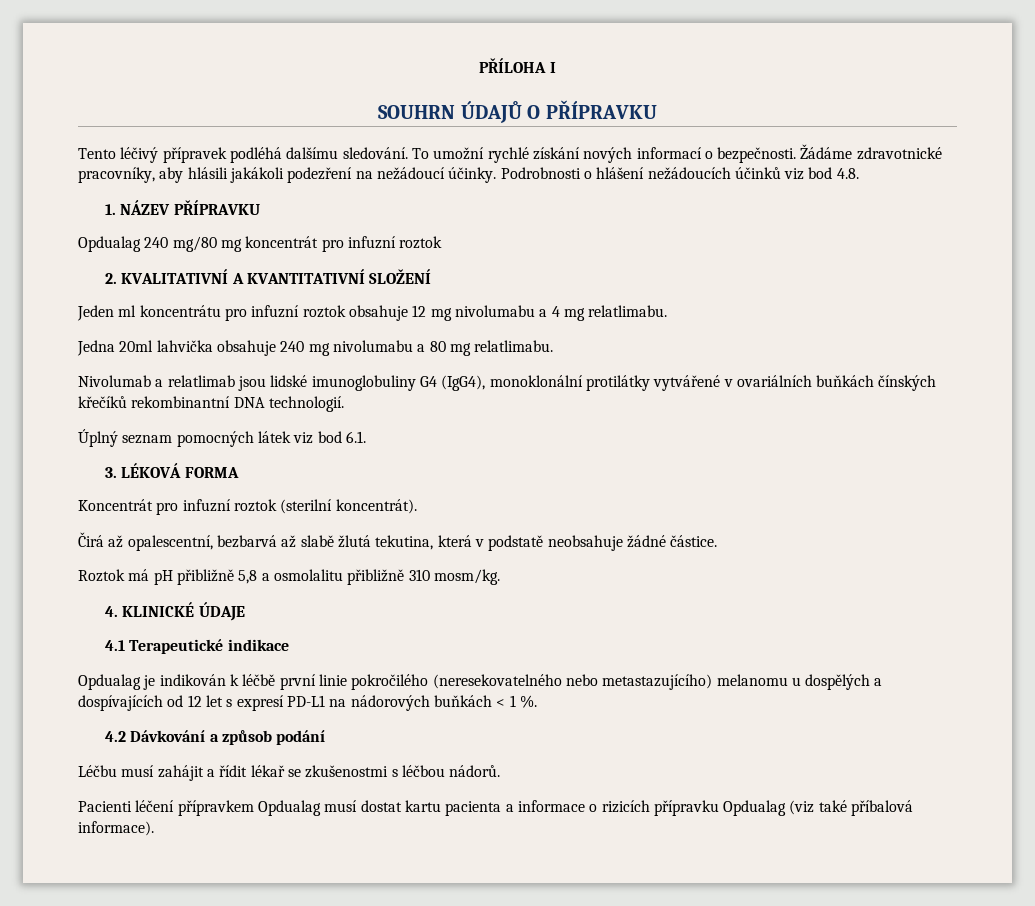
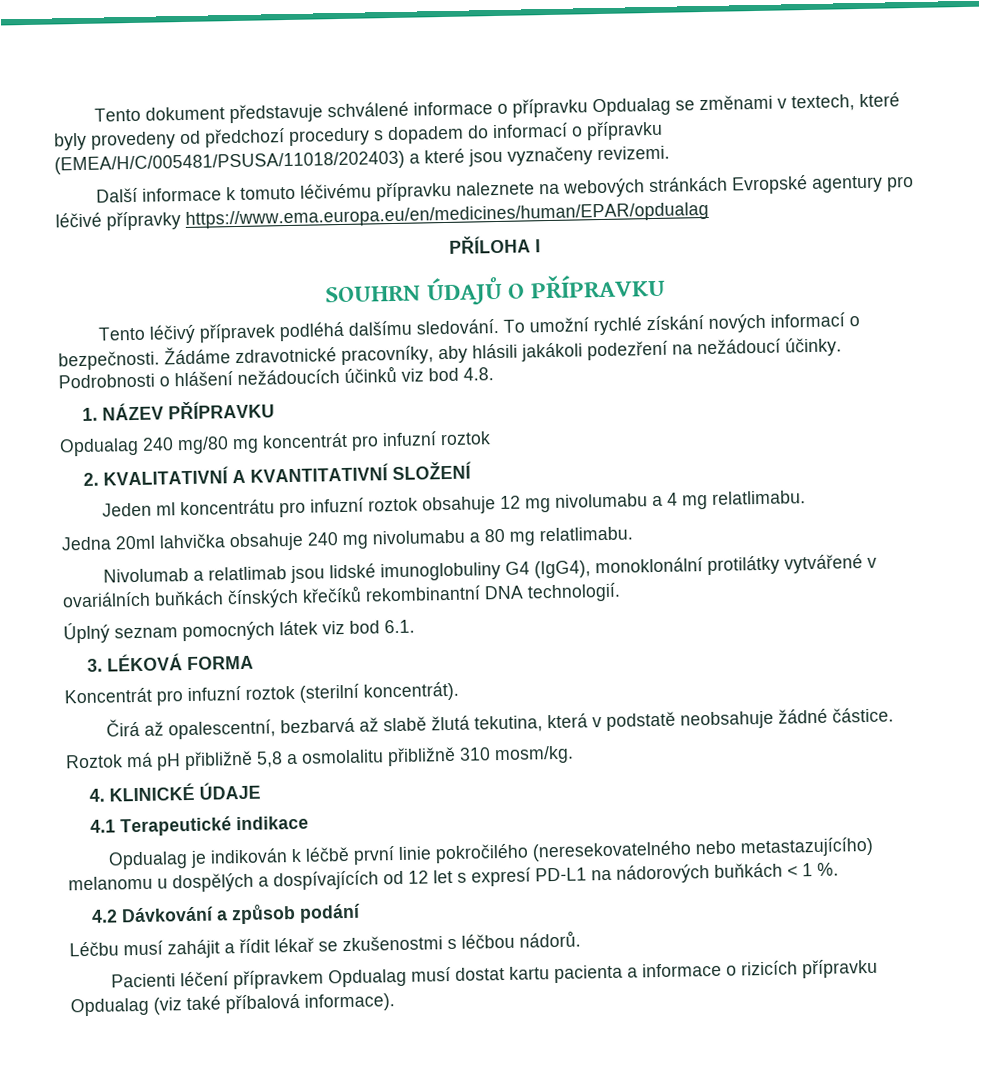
+ Tento dokument představuje schválené informace o přípravku Opdualag se změnami v textech, které byly provedeny od předchozí procedury s dopadem do informací o přípravku (EMEA/H/C/005481/PSUSA/11018/202403) a které jsou vyznačeny revizemi.
+ Další informace k tomuto léčivému přípravku naleznete na webových stránkách Evropské agentury pro léčivé přípravky https://www.ema.europa.eu/en/medicines/human/EPAR/opdualag

